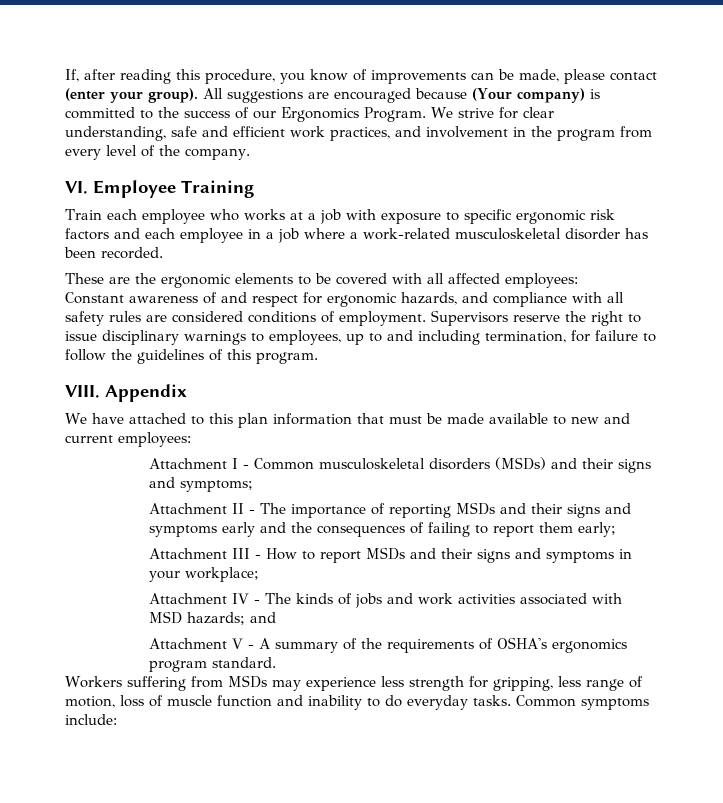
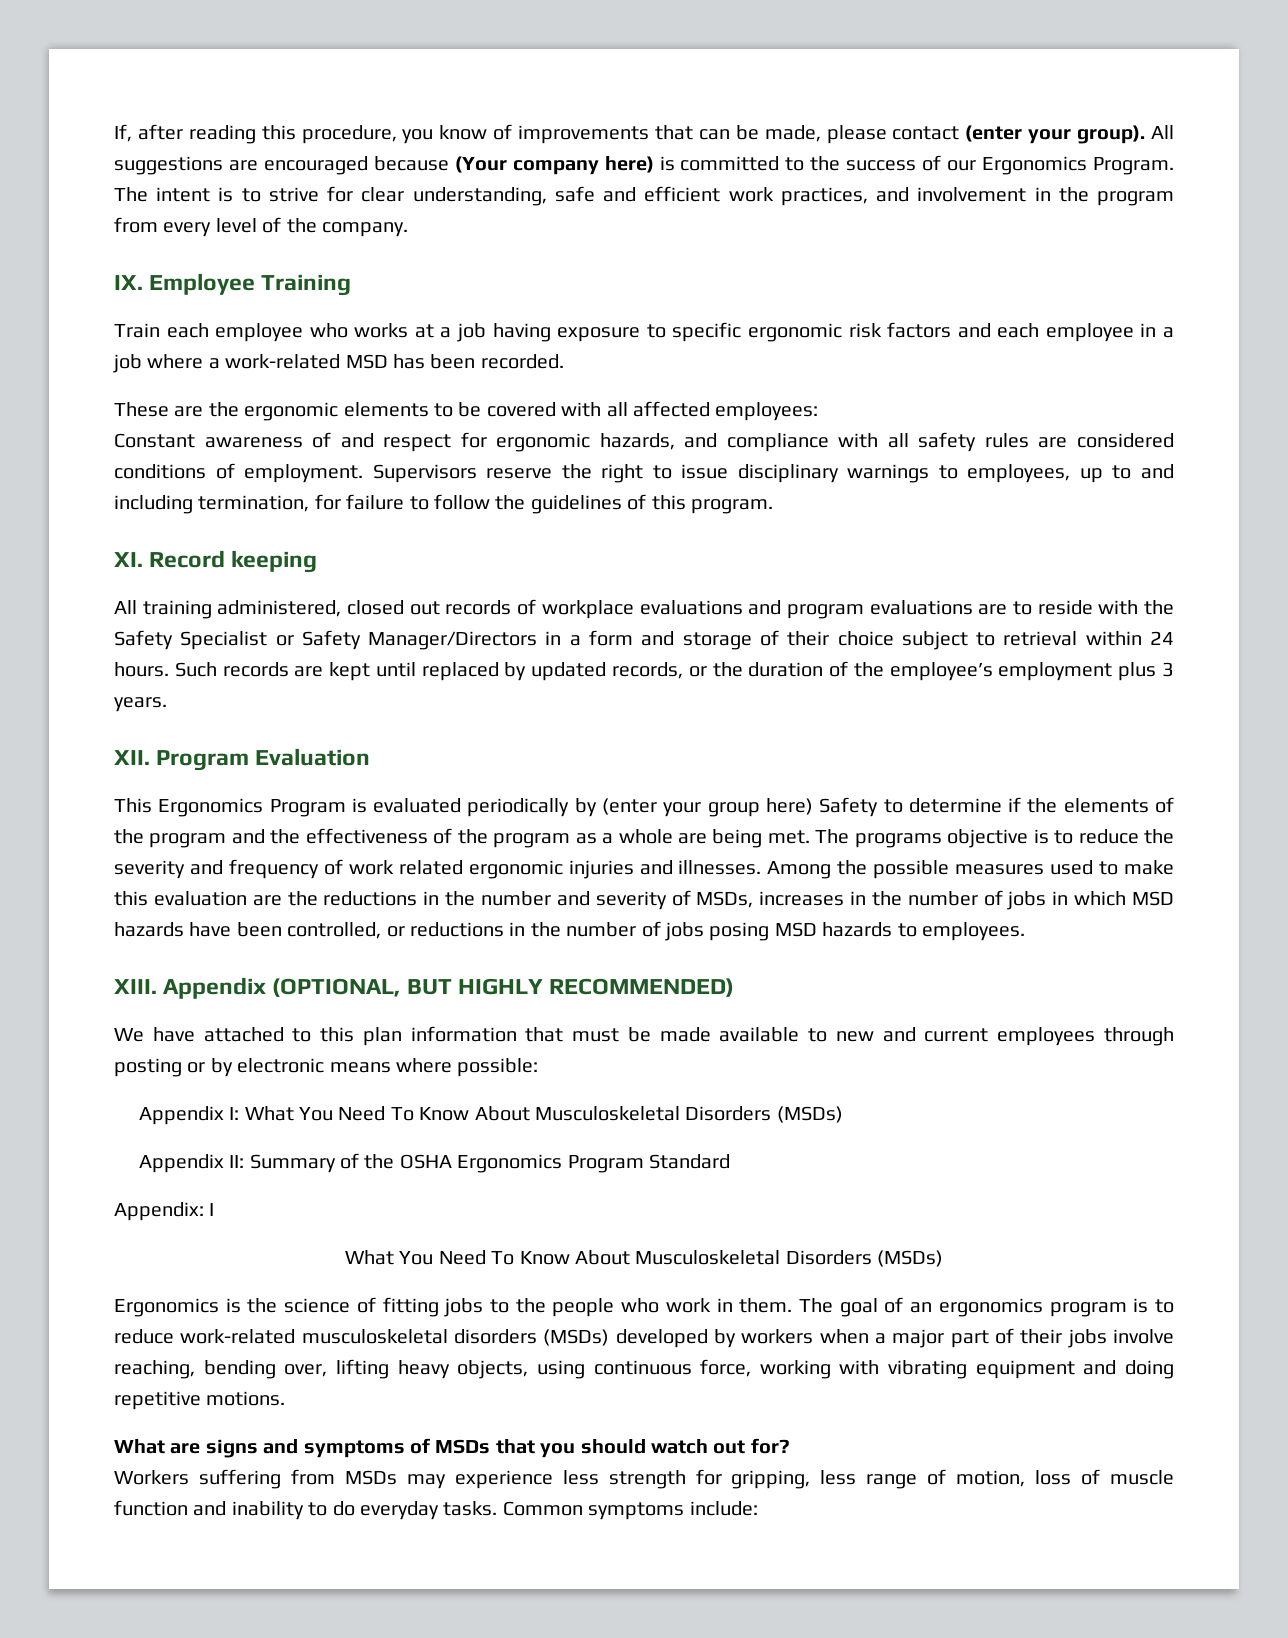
- If, after reading this procedure, you know of improvements can be made, please contact (enter your group).
+ If, after reading this procedure, you know of improvements that can be made, please contact (enter your group).
- All suggestions are encouraged because (Your company) is committed to the success of our Ergonomics Program.
+ All suggestions are encouraged because (Your company here) is committed to the success of our Ergonomics Program.
- We strive for clear understanding, safe and efficient work practices, and involvement in the program from every level of the company.
+ The intent is to strive for clear understanding, safe and efficient work practices, and involvement in the program from every level of the company.
- VI. Employee Training
+ IX. Employee Training
- Train each employee who works at a job with exposure to specific ergonomic risk factors and each employee in a job where a work-related musculoskeletal disorder has been recorded.
+ Train each employee who works at a job having exposure to specific ergonomic risk factors and each employee in a job where a work-related MSD has been recorded.
- VIII. Appendix
+ XI. Record keeping
+ All training administered, closed out records of workplace evaluations and program evaluations are to reside with the Safety Specialist or Safety Manager/Directors in a form and storage of their choice subject to retrieval within 24 hours. Such records are kept until replaced by updated records, or the duration of the employee’s employment plus 3 years.
+ XII. Program Evaluation
+ This Ergonomics Program is evaluated periodically by (enter your group here) Safety to determine if the elements of the program and the effectiveness of the program as a whole are being met. The programs objective is to reduce the severity and frequency of work related ergonomic injuries and illnesses. Among the possible measures used to make this evaluation are the reductions in the number and severity of MSDs, increases in the number of jobs in which MSD hazards have been controlled, or reductions in the number of jobs posing MSD hazards to employees.
+ XIII. Appendix (OPTIONAL, BUT HIGHLY RECOMMENDED)
- We have attached to this plan information that must be made available to new and current employees:
- Attachment I - Common musculoskeletal disorders (MSDs) and their signs and symptoms;
- Attachment II - The importance of reporting MSDs and their signs and symptoms early and the consequences of failing to report them early;
- Attachment III - How to report MSDs and their signs and symptoms in your workplace;
- Attachment IV - The kinds of jobs and work activities associated with MSD hazards; and
- Attachment V - A summary of the requirements of OSHA's ergonomics program standard.
+ We have attached to this plan information that must be made available to new and current employees through posting or by electronic means where possible:
+ Appendix I: What You Need To Know About Musculoskeletal Disorders (MSDs)
+ Appendix II: Summary of the OSHA Ergonomics Program Standard
+ Appendix: I
+ What You Need To Know About Musculoskeletal Disorders (MSDs)
+ Ergonomics is the science of fitting jobs to the people who work in them. The goal of an ergonomics program is to reduce work-related musculoskeletal disorders (MSDs) developed by workers when a major part of their jobs involve reaching, bending over, lifting heavy objects, using continuous force, working with vibrating equipment and doing repetitive motions.
+ What are signs and symptoms of MSDs that you should watch out for?

